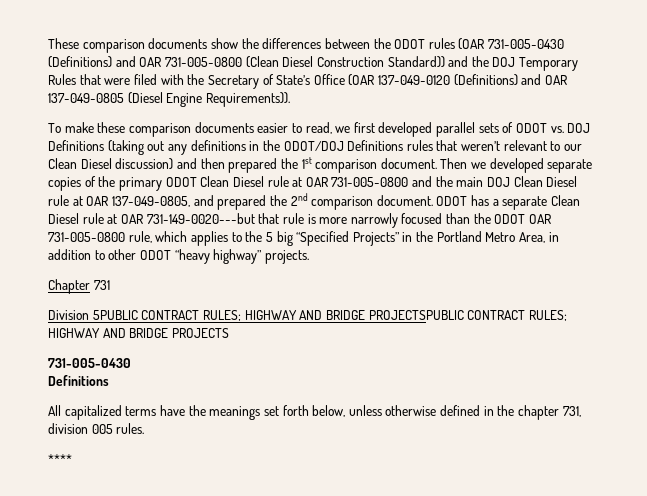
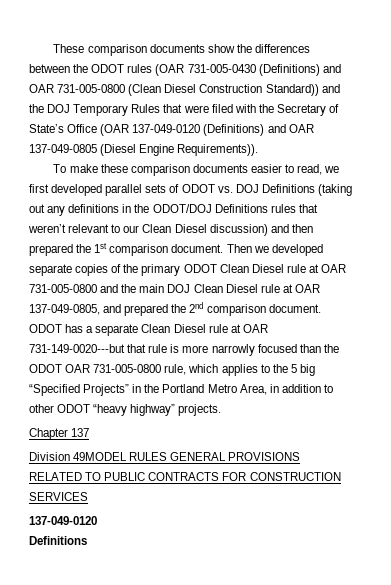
- Chapter 731
+ Chapter 137
- Division 5PUBLIC CONTRACT RULES; HIGHWAY AND BRIDGE PROJECTSPUBLIC CONTRACT RULES; HIGHWAY AND BRIDGE PROJECTS
- 731-005-0430
+ Division 49MODEL RULES GENERAL PROVISIONS RELATED TO PUBLIC CONTRACTS FOR CONSTRUCTION SERVICES
+ 137-049-0120
  Definitions
- All capitalized terms have the meanings set forth below, unless otherwise defined in the chapter 731, division 005 rules.
- ****

